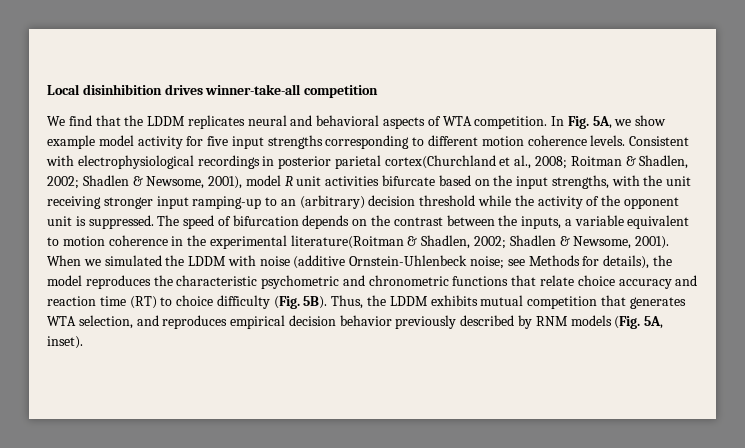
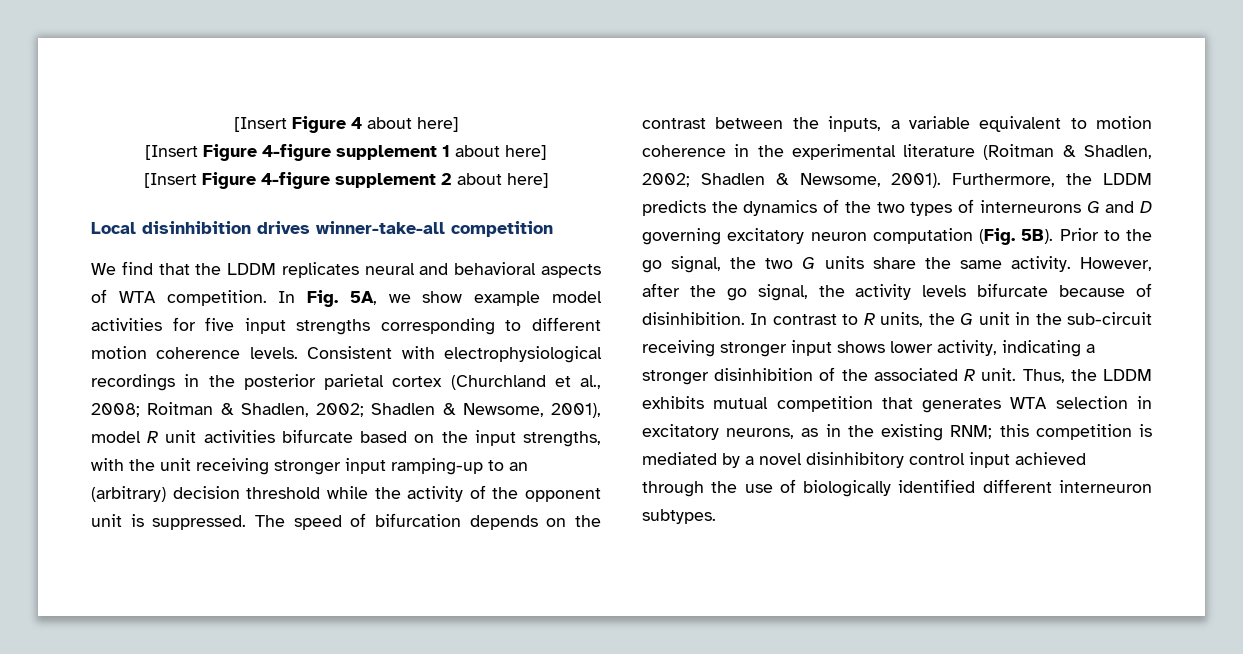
+ [Insert Figure 4 about here]
+ [Insert Figure 4-figure supplement 1 about here]
+ [Insert Figure 4-figure supplement 2 about here]
- In Fig. 5A, we show example model activity for five input strengths corresponding to different motion coherence levels.
+ In Fig. 5A, we show example model activities for five input strengths corresponding to different motion coherence levels.
- Consistent with electrophysiological recordings in posterior parietal cortex(Churchland et al., 2008; Roitman & Shadlen, 2002; Shadlen & Newsome, 2001), model R unit activities bifurcate based on the input strengths, with the unit receiving stronger input ramping-up to an (arbitrary) decision threshold while the activity of the opponent unit is suppressed.
+ Consistent with electrophysiological recordings in the posterior parietal cortex (Churchland et al., 2008; Roitman & Shadlen, 2002; Shadlen & Newsome, 2001), model R unit activities bifurcate based on the input strengths, with the unit receiving stronger input ramping-up to an (arbitrary) decision threshold while the activity of the opponent unit is suppressed.
- The speed of bifurcation depends on the contrast between the inputs, a variable equivalent to motion coherence in the experimental literature(Roitman & Shadlen, 2002; Shadlen & Newsome, 2001).
+ The speed of bifurcation depends on the contrast between the inputs, a variable equivalent to motion coherence in the experimental literature (Roitman & Shadlen, 2002; Shadlen & Newsome, 2001).
- When we simulated the LDDM with noise (additive Ornstein-Uhlenbeck noise; see Methods for details), the model reproduces the characteristic psychometric and chronometric functions that relate choice accuracy and reaction time (RT) to choice difficulty (Fig. 5B).
+ Furthermore, the LDDM predicts the dynamics of the two types of interneurons G and D governing excitatory neuron computation (Fig. 5B). Prior to the go signal, the two G units share the same activity. However, after the go signal, the activity levels bifurcate because of disinhibition. In contrast to R units, the G unit in the sub-circuit receiving stronger input shows lower activity, indicating a stronger disinhibition of the associated R unit.
- Thus, the LDDM exhibits mutual competition that generates WTA selection, and reproduces empirical decision behavior previously described by RNM models (Fig. 5A, inset).
+ Thus, the LDDM exhibits mutual competition that generates WTA selection in excitatory neurons, as in the existing RNM; this competition is mediated by a novel disinhibitory control input achieved through the use of biologically identified different interneuron subtypes.

